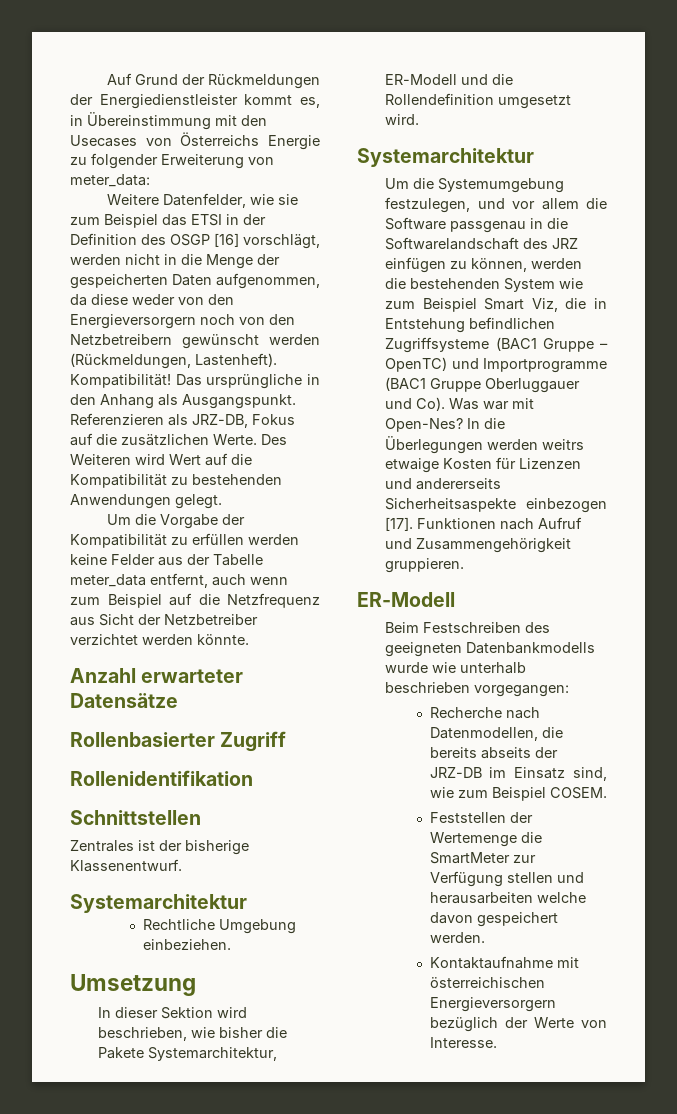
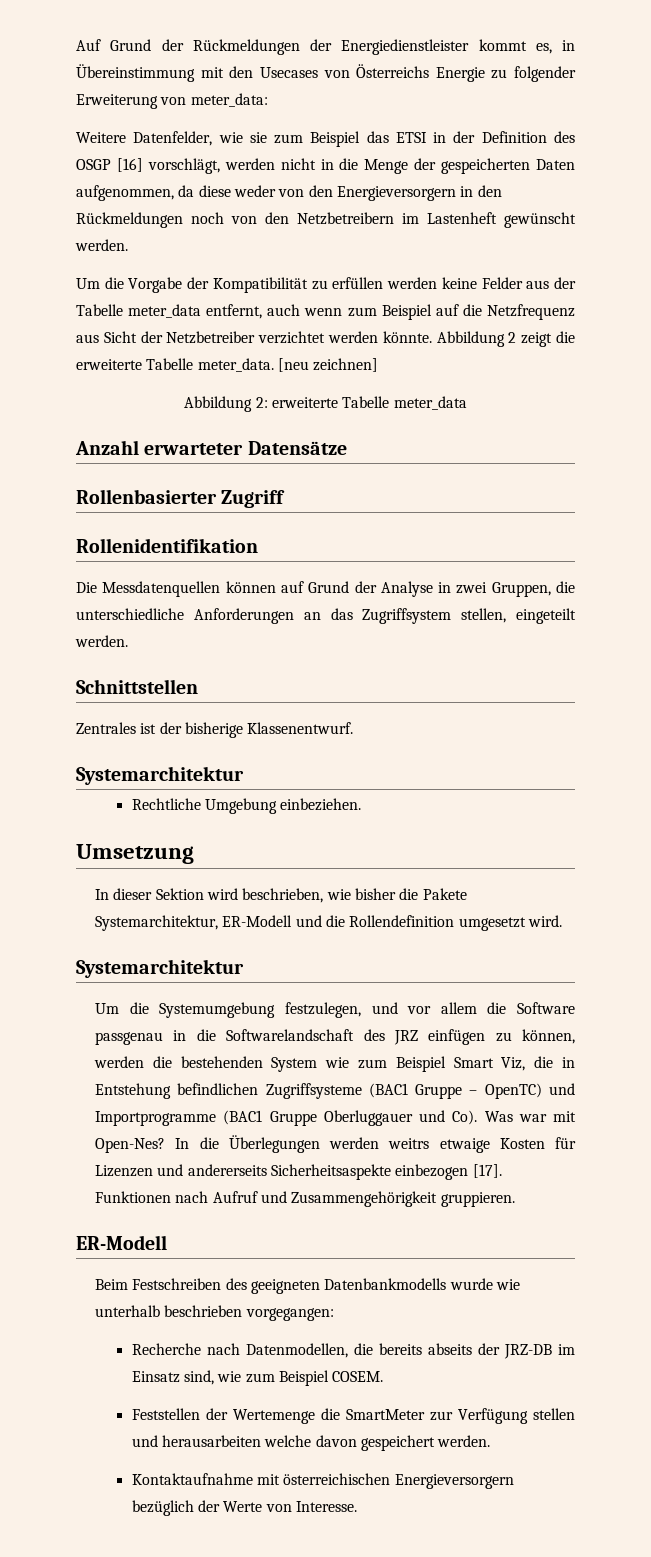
- Weitere Datenfelder, wie sie zum Beispiel das ETSI in der Definition des OSGP [16] vorschlägt, werden nicht in die Menge der gespeicherten Daten aufgenommen, da diese weder von den Energieversorgern noch von den Netzbetreibern gewünscht werden (Rückmeldungen, Lastenheft). Kompatibilität! Das ursprüngliche in den Anhang als Ausgangspunkt. Referenzieren als JRZ-DB, Fokus auf die zusätzlichen Werte. Des Weiteren wird Wert auf die Kompatibilität zu bestehenden Anwendungen gelegt.
+ Weitere Datenfelder, wie sie zum Beispiel das ETSI in der Definition des OSGP [16] vorschlägt, werden nicht in die Menge der gespeicherten Daten aufgenommen, da diese weder von den Energieversorgern in den Rückmeldungen noch von den Netzbetreibern im Lastenheft gewünscht werden.
+ Abbildung 2 zeigt die erweiterte Tabelle meter_data. [neu zeichnen]
+ Abbildung 2: erweiterte Tabelle meter_data
+ Die Messdatenquellen können auf Grund der Analyse in zwei Gruppen, die unterschiedliche Anforderungen an das Zugriffsystem stellen, eingeteilt werden.

